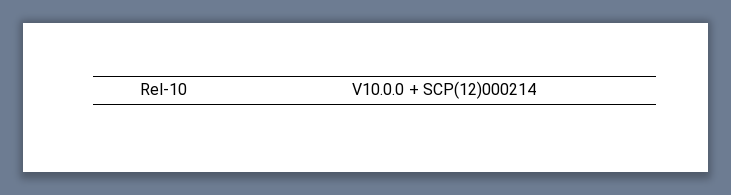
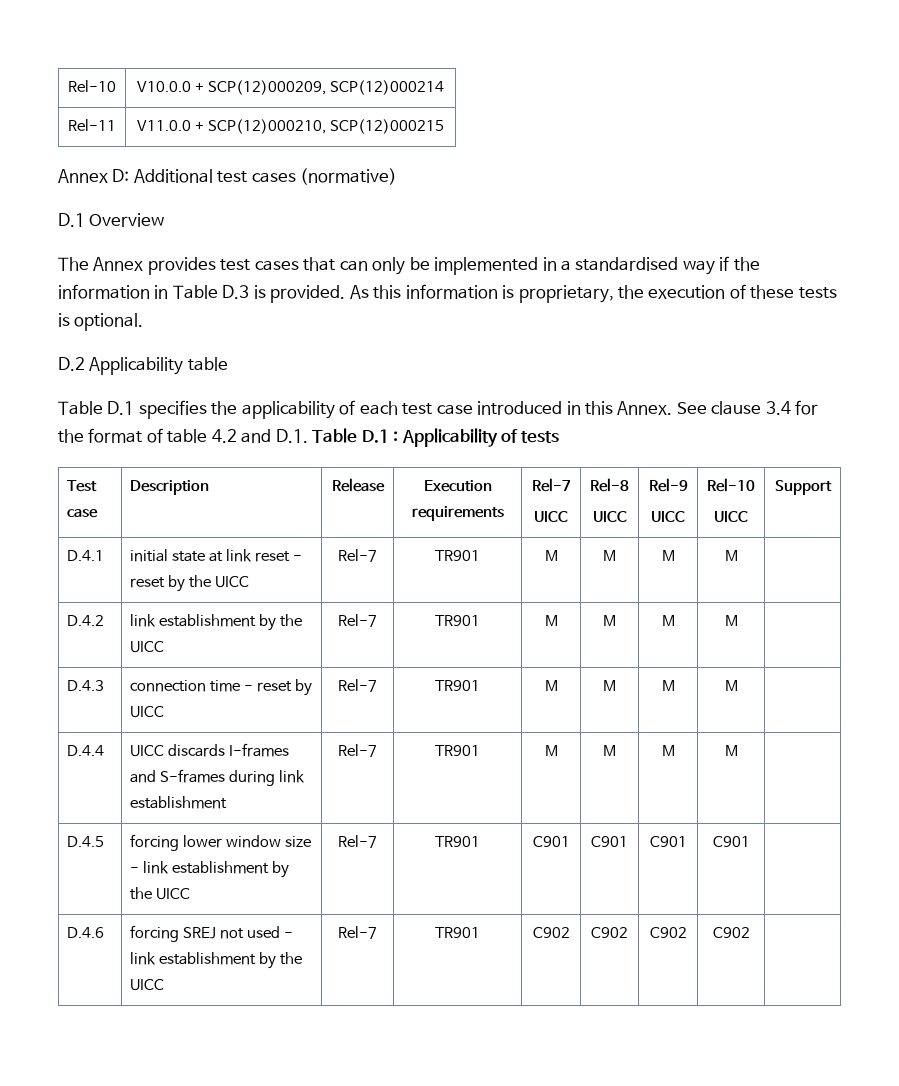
- Rel-10 | V10.0.0 + SCP(12)000214
+ Rel-10 | V10.0.0 + SCP(12)000209, SCP(12)000214
+ Rel-11 | V11.0.0 + SCP(12)000210, SCP(12)000215
+ Annex D: Additional test cases (normative)
+ D.1 Overview
+ The Annex provides test cases that can only be implemented in a standardised way if the information in Table D.3 is provided. As this information is proprietary, the execution of these tests is optional.
+ D.2 Applicability table
+ Table D.1 specifies the applicability of each test case introduced in this Annex. See clause 3.4 for the format of table 4.2 and D.1. Table D.1 : Applicability of tests
+ Test case | Description | Release | Execution requirements | Rel-7
+ UICC | Rel-8
+ UICC | Rel-9
+ UICC | Rel-10
+ UICC | Support
+ D.4.1 | initial state at link reset - reset by the UICC | Rel-7 | TR901 | M | M | M | M |
+ D.4.2 | link establishment by the UICC | Rel-7 | TR901 | M | M | M | M |
+ D.4.3 | connection time - reset by UICC | Rel-7 | TR901 | M | M | M | M |
+ D.4.4 | UICC discards I-frames and S-frames during link establishment | Rel-7 | TR901 | M | M | M | M |
+ D.4.5 | forcing lower window size - link establishment by the UICC | Rel-7 | TR901 | C901 | C901 | C901 | C901 |
+ D.4.6 | forcing SREJ not used - link establishment by the UICC | Rel-7 | TR901 | C902 | C902 | C902 | C902 |

